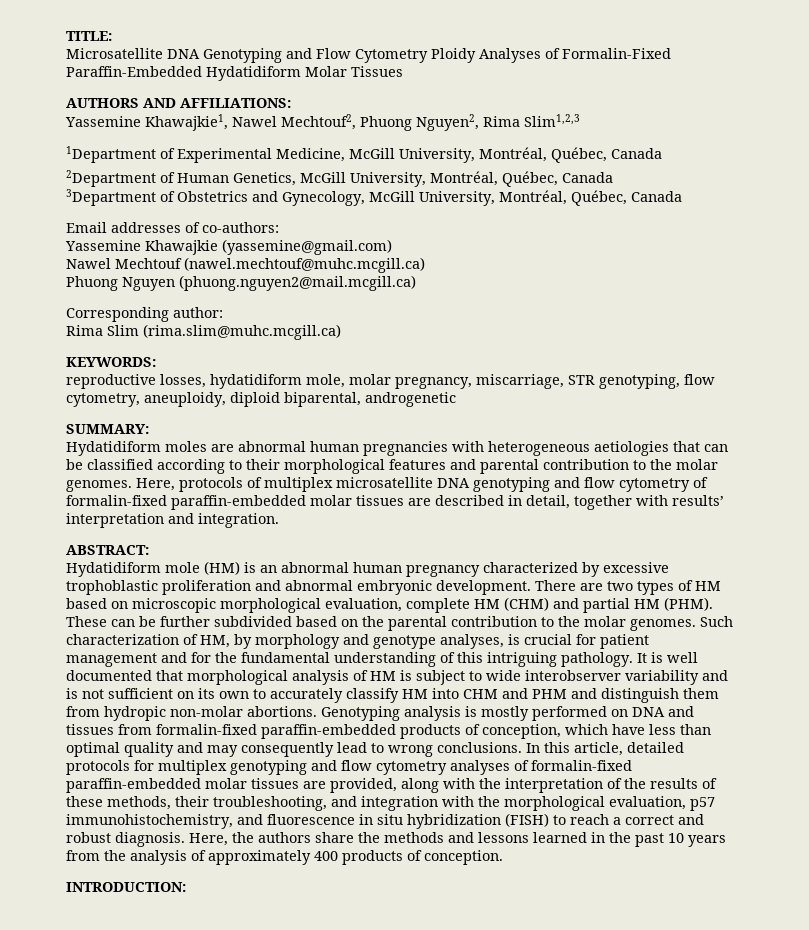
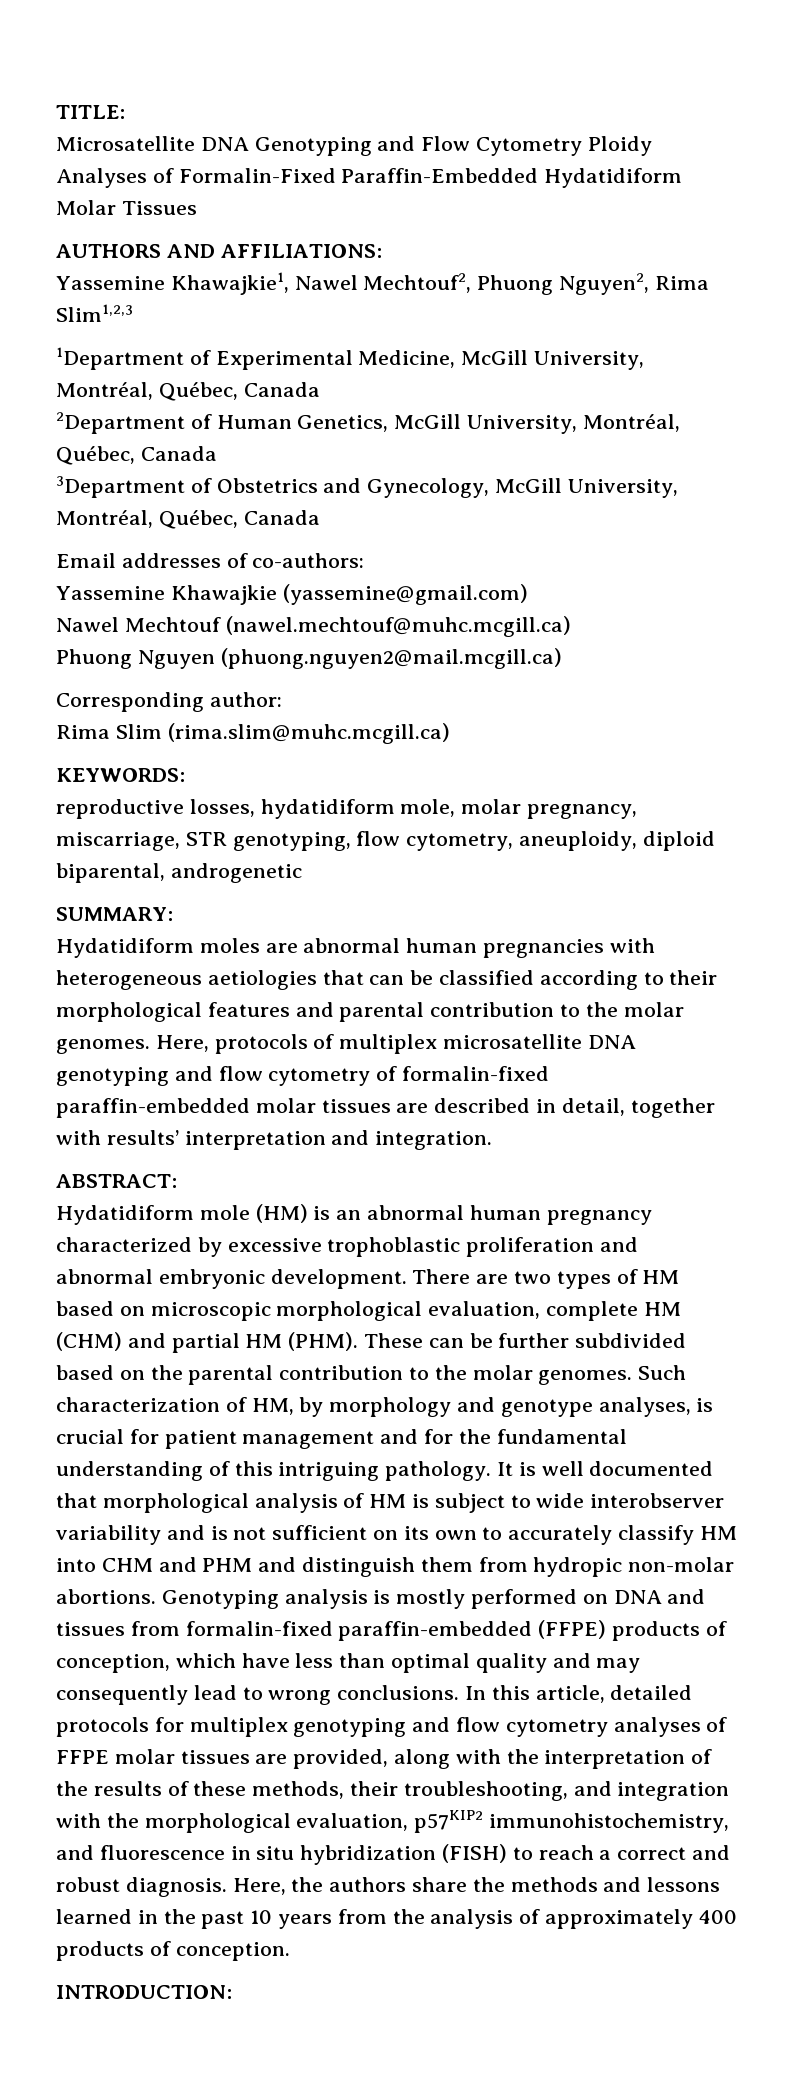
- Genotyping analysis is mostly performed on DNA and tissues from formalin-fixed paraffin-embedded products of conception, which have less than optimal quality and may consequently lead to wrong conclusions.
+ Genotyping analysis is mostly performed on DNA and tissues from formalin-fixed paraffin-embedded (FFPE) products of conception, which have less than optimal quality and may consequently lead to wrong conclusions.
- In this article, detailed protocols for multiplex genotyping and flow cytometry analyses of formalin-fixed paraffin-embedded molar tissues are provided, along with the interpretation of the results of these methods, their troubleshooting, and integration with the morphological evaluation, p57 immunohistochemistry, and fluorescence in situ hybridization (FISH) to reach a correct and robust diagnosis.
+ In this article, detailed protocols for multiplex genotyping and flow cytometry analyses of FFPE molar tissues are provided, along with the interpretation of the results of these methods, their troubleshooting, and integration with the morphological evaluation, p57KIP2 immunohistochemistry, and fluorescence in situ hybridization (FISH) to reach a correct and robust diagnosis.

